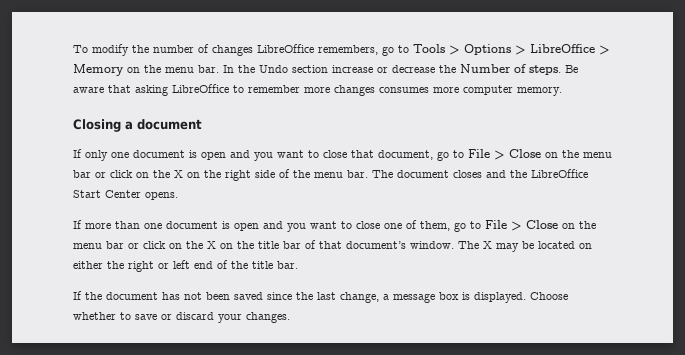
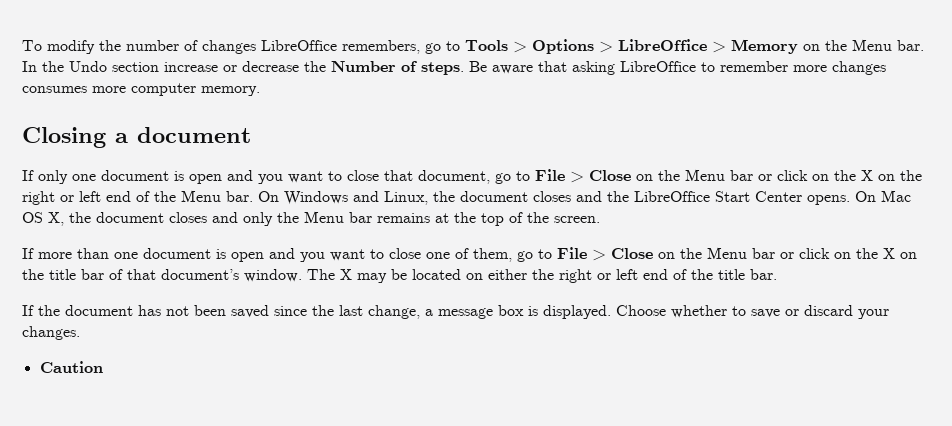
- To modify the number of changes LibreOffice remembers, go to Tools > Options > LibreOffice > Memory on the menu bar.
+ To modify the number of changes LibreOffice remembers, go to Tools > Options > LibreOffice > Memory on the Menu bar.
- If only one document is open and you want to close that document, go to File > Close on the menu bar or click on the X on the right side of the menu bar. The document closes and the LibreOffice Start Center opens.
+ If only one document is open and you want to close that document, go to File > Close on the Menu bar or click on the X on the right or left end of the Menu bar. On Windows and Linux, the document closes and the LibreOffice Start Center opens. On Mac OS X, the document closes and only the Menu bar remains at the top of the screen.
- If more than one document is open and you want to close one of them, go to File > Close on the menu bar or click on the X on the title bar of that document’s window.
+ If more than one document is open and you want to close one of them, go to File > Close on the Menu bar or click on the X on the title bar of that document’s window.
+ Caution

